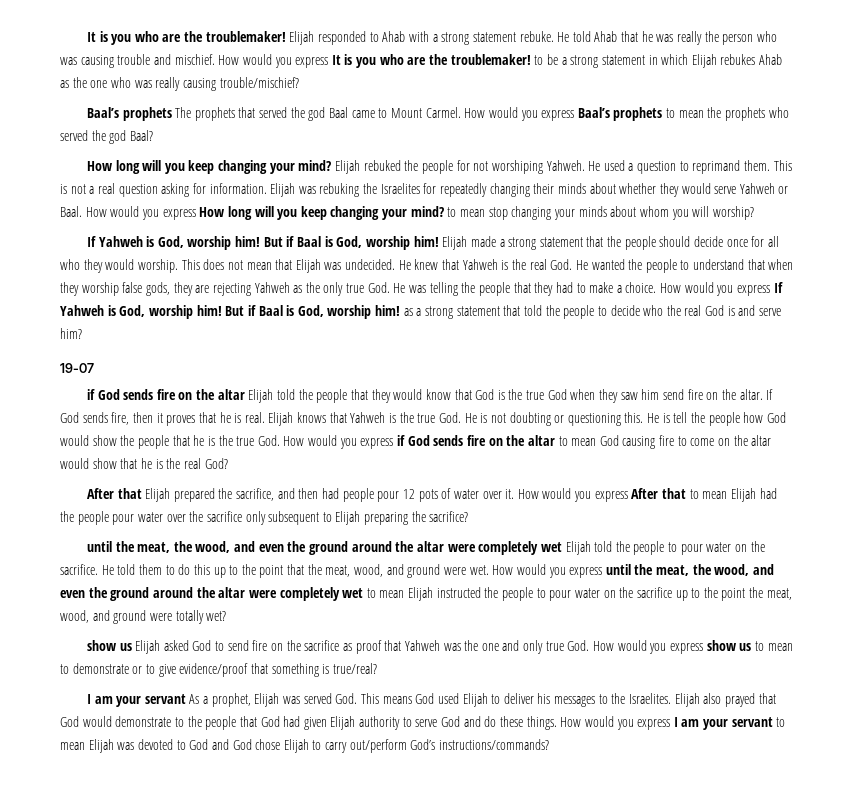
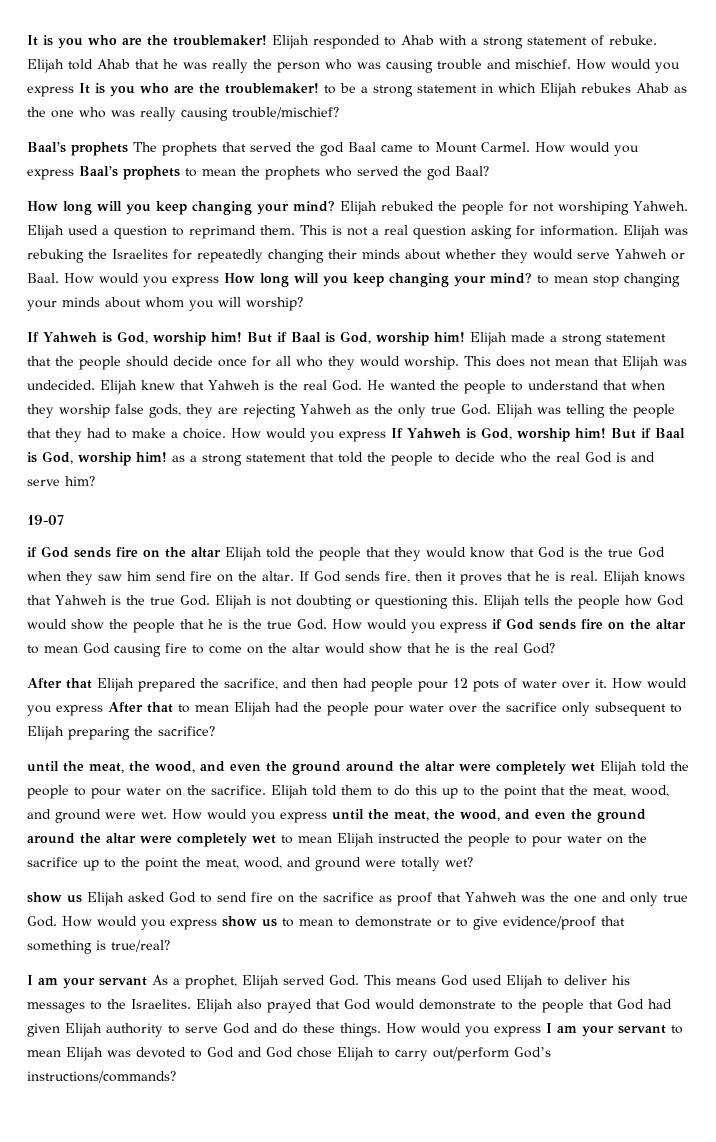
- Elijah responded to Ahab with a strong statement rebuke. He told Ahab that he was really the person who was causing trouble and mischief.
+ Elijah responded to Ahab with a strong statement of rebuke. Elijah told Ahab that he was really the person who was causing trouble and mischief.
- He used a question to reprimand them.
+ Elijah used a question to reprimand them.
- He knew that Yahweh is the real God. He wanted the people to understand that when they worship false gods, they are rejecting Yahweh as the only true God. He was telling the people that they had to make a choice.
+ Elijah knew that Yahweh is the real God. He wanted the people to understand that when they worship false gods, they are rejecting Yahweh as the only true God. Elijah was telling the people that they had to make a choice.
- Elijah knows that Yahweh is the true God. He is not doubting or questioning this.
+ Elijah knows that Yahweh is the true God. Elijah is not doubting or questioning this.
- He is tell the people how God would show the people that he is the true God. How would you express if God sends fire on the altar to mean God causing fire to come on the altar would show that he is the real God?
+ Elijah tells the people how God would show the people that he is the true God. How would you express if God sends fire on the altar to mean God causing fire to come on the altar would show that he is the real God?
- He told them to do this up to the point that the meat, wood, and ground were wet.
+ Elijah told them to do this up to the point that the meat, wood, and ground were wet.
- I am your servant As a prophet, Elijah was served God. This means God used Elijah to deliver his messages to the Israelites.
+ I am your servant As a prophet, Elijah served God. This means God used Elijah to deliver his messages to the Israelites.

